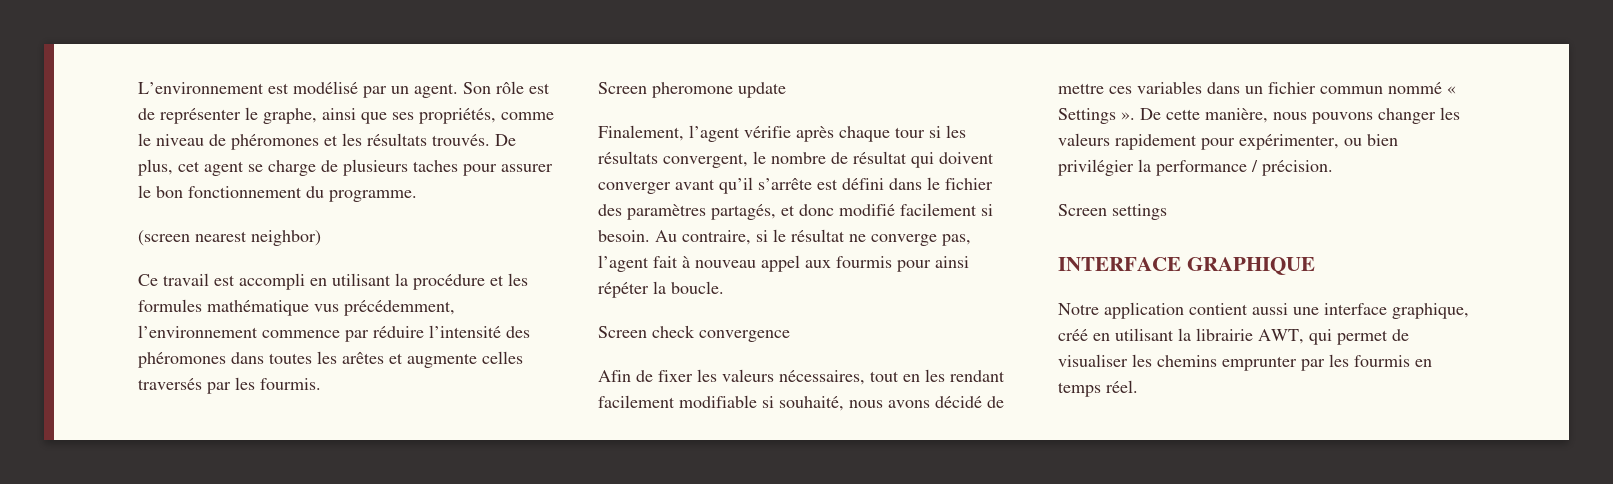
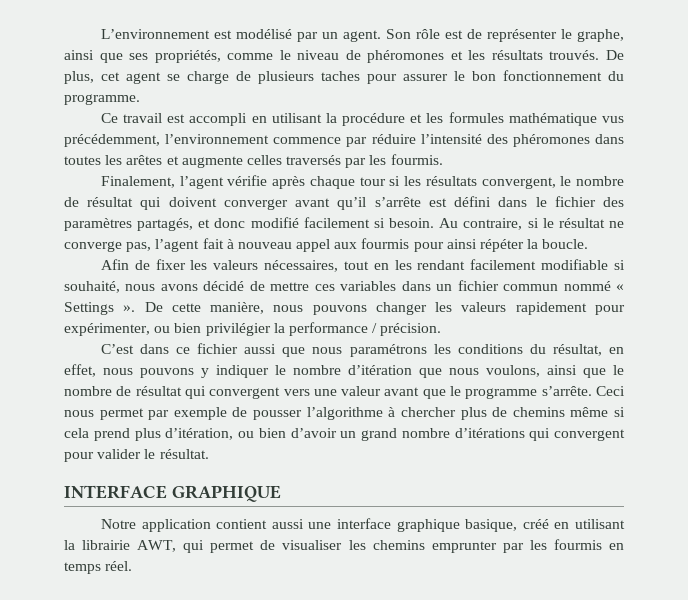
- (screen nearest neighbor)
- Screen pheromone update
- Screen check convergence
- Screen settings
+ C’est dans ce fichier aussi que nous paramétrons les conditions du résultat, en effet, nous pouvons y indiquer le nombre d’itération que nous voulons, ainsi que le nombre de résultat qui convergent vers une valeur avant que le programme s’arrête. Ceci nous permet par exemple de pousser l’algorithme à chercher plus de chemins même si cela prend plus d’itération, ou bien d’avoir un grand nombre d’itérations qui convergent pour valider le résultat.
- Notre application contient aussi une interface graphique, créé en utilisant la librairie AWT, qui permet de visualiser les chemins emprunter par les fourmis en temps réel.
+ Notre application contient aussi une interface graphique basique, créé en utilisant la librairie AWT, qui permet de visualiser les chemins emprunter par les fourmis en temps réel.

